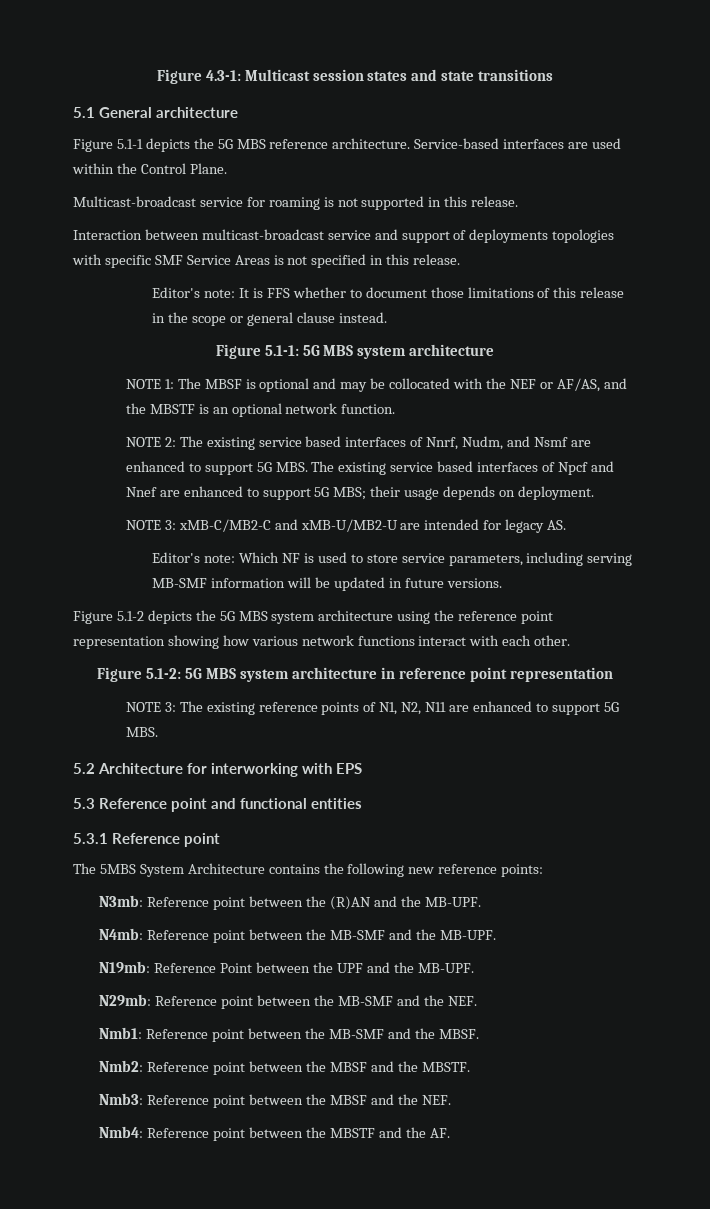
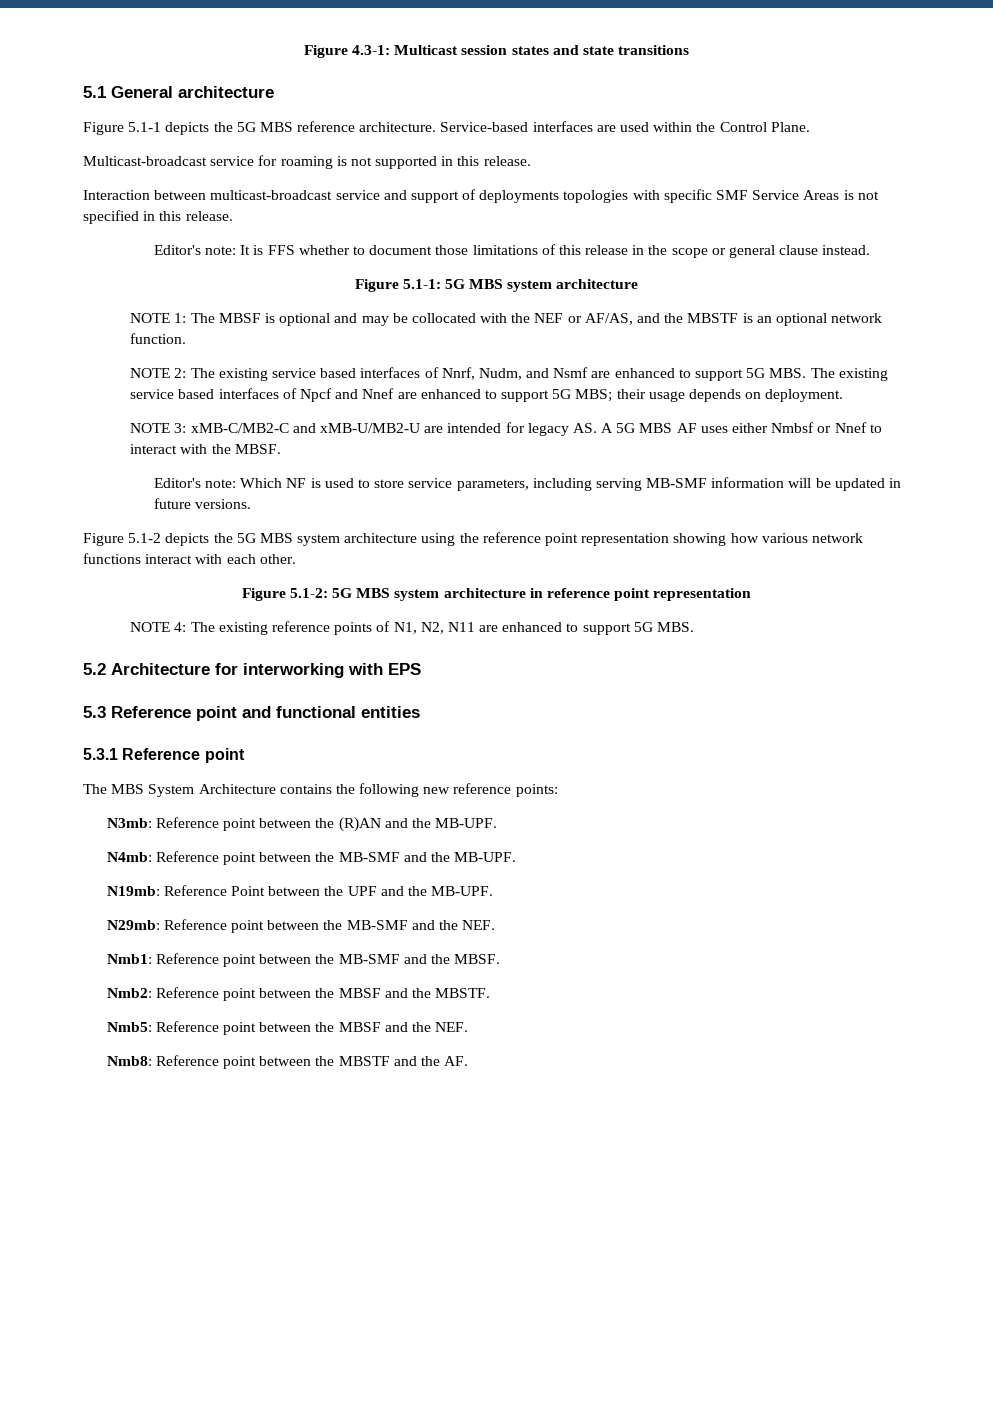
- NOTE 3: xMB-C/MB2-C and xMB-U/MB2-U are intended for legacy AS.
+ NOTE 3: xMB-C/MB2-C and xMB-U/MB2-U are intended for legacy AS. A 5G MBS AF uses either Nmbsf or Nnef to interact with the MBSF.
- NOTE 3: The existing reference points of N1, N2, N11 are enhanced to support 5G MBS.
+ NOTE 4: The existing reference points of N1, N2, N11 are enhanced to support 5G MBS.
- The 5MBS System Architecture contains the following new reference points:
+ The MBS System Architecture contains the following new reference points:
- Nmb3: Reference point between the MBSF and the NEF.
+ Nmb5: Reference point between the MBSF and the NEF.
- Nmb4: Reference point between the MBSTF and the AF.
+ Nmb8: Reference point between the MBSTF and the AF.

